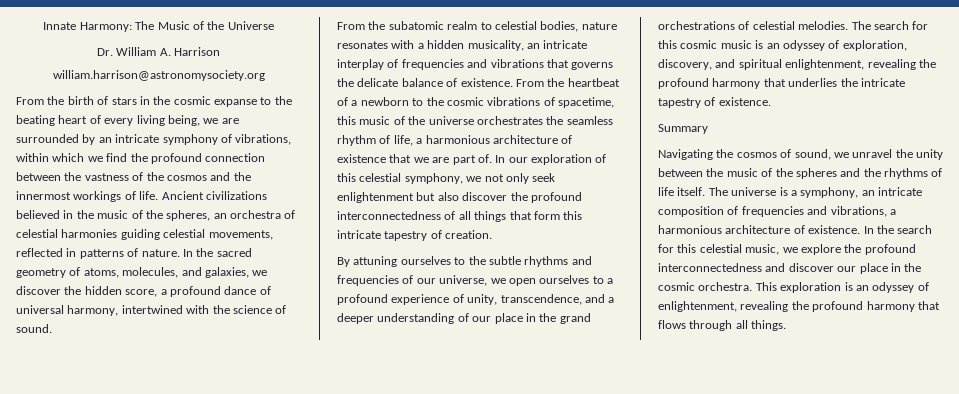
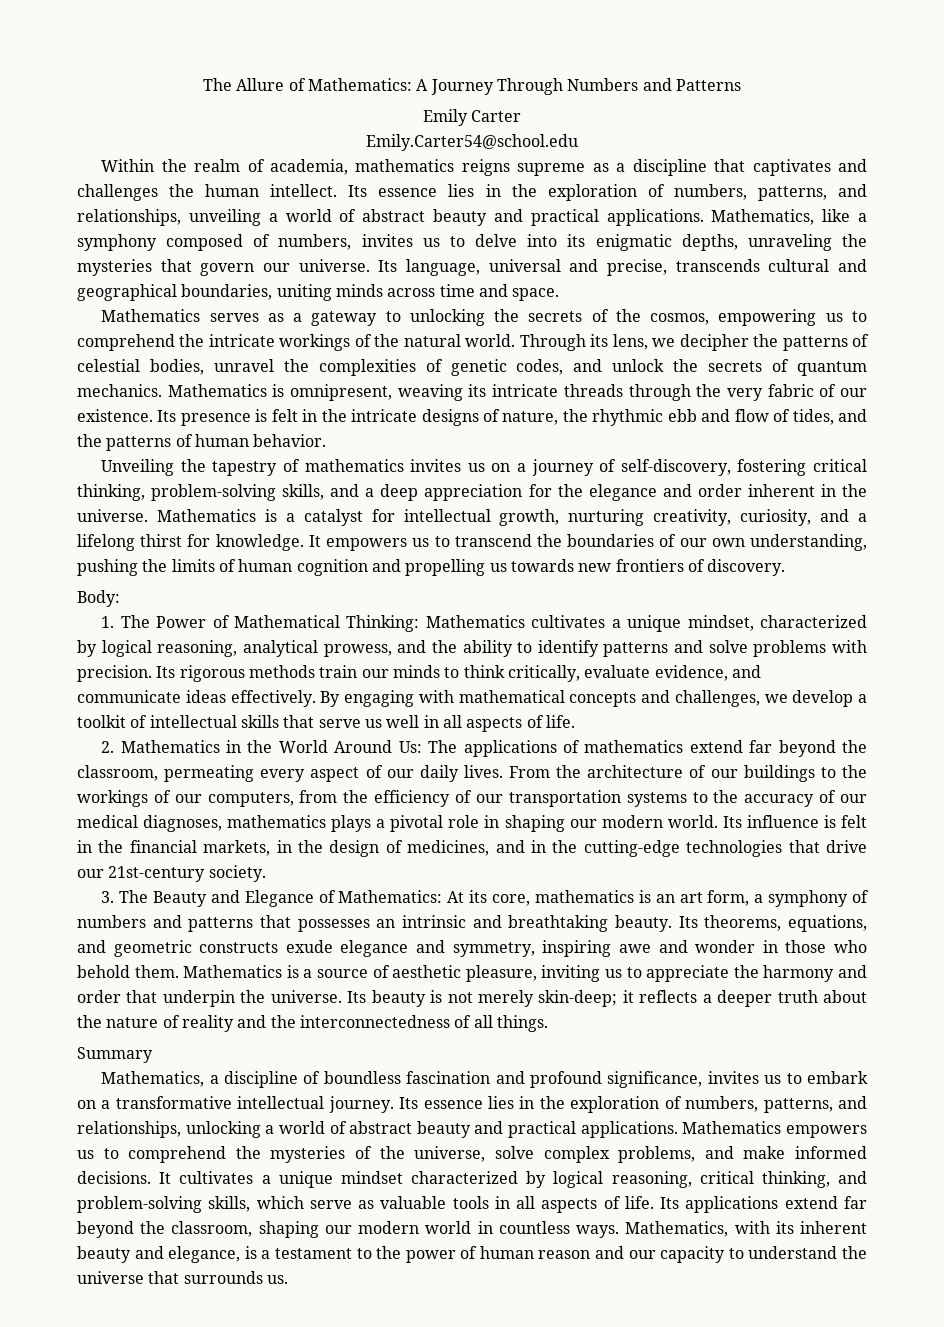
- Innate Harmony: The Music of the Universe
- Dr. William A. Harrison
- william.harrison@astronomysociety.org
- From the birth of stars in the cosmic expanse to the beating heart of every living being, we are surrounded by an intricate symphony of vibrations, within which we find the profound connection between the vastness of the cosmos and the innermost workings of life. Ancient civilizations believed in the music of the spheres, an orchestra of celestial harmonies guiding celestial movements, reflected in patterns of nature. In the sacred geometry of atoms, molecules, and galaxies, we discover the hidden score, a profound dance of universal harmony, intertwined with the science of sound.
- From the subatomic realm to celestial bodies, nature resonates with a hidden musicality, an intricate interplay of frequencies and vibrations that governs the delicate balance of existence. From the heartbeat of a newborn to the cosmic vibrations of spacetime, this music of the universe orchestrates the seamless rhythm of life, a harmonious architecture of existence that we are part of. In our exploration of this celestial symphony, we not only seek enlightenment but also discover the profound interconnectedness of all things that form this intricate tapestry of creation.
- By attuning ourselves to the subtle rhythms and frequencies of our universe, we open ourselves to a profound experience of unity, transcendence, and a deeper understanding of our place in the grand orchestrations of celestial melodies. The search for this cosmic music is an odyssey of exploration, discovery, and spiritual enlightenment, revealing the profound harmony that underlies the intricate tapestry of existence.
+ The Allure of Mathematics: A Journey Through Numbers and Patterns
+ Emily Carter
+ Emily.Carter54@school.edu
+ Within the realm of academia, mathematics reigns supreme as a discipline that captivates and challenges the human intellect. Its essence lies in the exploration of numbers, patterns, and relationships, unveiling a world of abstract beauty and practical applications. Mathematics, like a symphony composed of numbers, invites us to delve into its enigmatic depths, unraveling the mysteries that govern our universe. Its language, universal and precise, transcends cultural and geographical boundaries, uniting minds across time and space.
+ Mathematics serves as a gateway to unlocking the secrets of the cosmos, empowering us to comprehend the intricate workings of the natural world. Through its lens, we decipher the patterns of celestial bodies, unravel the complexities of genetic codes, and unlock the secrets of quantum mechanics. Mathematics is omnipresent, weaving its intricate threads through the very fabric of our existence. Its presence is felt in the intricate designs of nature, the rhythmic ebb and flow of tides, and the patterns of human behavior.
+ Unveiling the tapestry of mathematics invites us on a journey of self-discovery, fostering critical thinking, problem-solving skills, and a deep appreciation for the elegance and order inherent in the universe. Mathematics is a catalyst for intellectual growth, nurturing creativity, curiosity, and a lifelong thirst for knowledge. It empowers us to transcend the boundaries of our own understanding, pushing the limits of human cognition and propelling us towards new frontiers of discovery.
+ Body:
+ 1. The Power of Mathematical Thinking: Mathematics cultivates a unique mindset, characterized by logical reasoning, analytical prowess, and the ability to identify patterns and solve problems with precision. Its rigorous methods train our minds to think critically, evaluate evidence, and communicate ideas effectively. By engaging with mathematical concepts and challenges, we develop a toolkit of intellectual skills that serve us well in all aspects of life.
+ 2. Mathematics in the World Around Us: The applications of mathematics extend far beyond the classroom, permeating every aspect of our daily lives. From the architecture of our buildings to the workings of our computers, from the efficiency of our transportation systems to the accuracy of our medical diagnoses, mathematics plays a pivotal role in shaping our modern world. Its influence is felt in the financial markets, in the design of medicines, and in the cutting-edge technologies that drive our 21st-century society.
+ 3. The Beauty and Elegance of Mathematics: At its core, mathematics is an art form, a symphony of numbers and patterns that possesses an intrinsic and breathtaking beauty. Its theorems, equations, and geometric constructs exude elegance and symmetry, inspiring awe and wonder in those who behold them. Mathematics is a source of aesthetic pleasure, inviting us to appreciate the harmony and order that underpin the universe. Its beauty is not merely skin-deep; it reflects a deeper truth about the nature of reality and the interconnectedness of all things.
  Summary
- Navigating the cosmos of sound, we unravel the unity between the music of the spheres and the rhythms of life itself. The universe is a symphony, an intricate composition of frequencies and vibrations, a harmonious architecture of existence. In the search for this celestial music, we explore the profound interconnectedness and discover our place in the cosmic orchestra. This exploration is an odyssey of enlightenment, revealing the profound harmony that flows through all things.
+ Mathematics, a discipline of boundless fascination and profound significance, invites us to embark on a transformative intellectual journey. Its essence lies in the exploration of numbers, patterns, and relationships, unlocking a world of abstract beauty and practical applications. Mathematics empowers us to comprehend the mysteries of the universe, solve complex problems, and make informed decisions. It cultivates a unique mindset characterized by logical reasoning, critical thinking, and problem-solving skills, which serve as valuable tools in all aspects of life. Its applications extend far beyond the classroom, shaping our modern world in countless ways. Mathematics, with its inherent beauty and elegance, is a testament to the power of human reason and our capacity to understand the universe that surrounds us.

